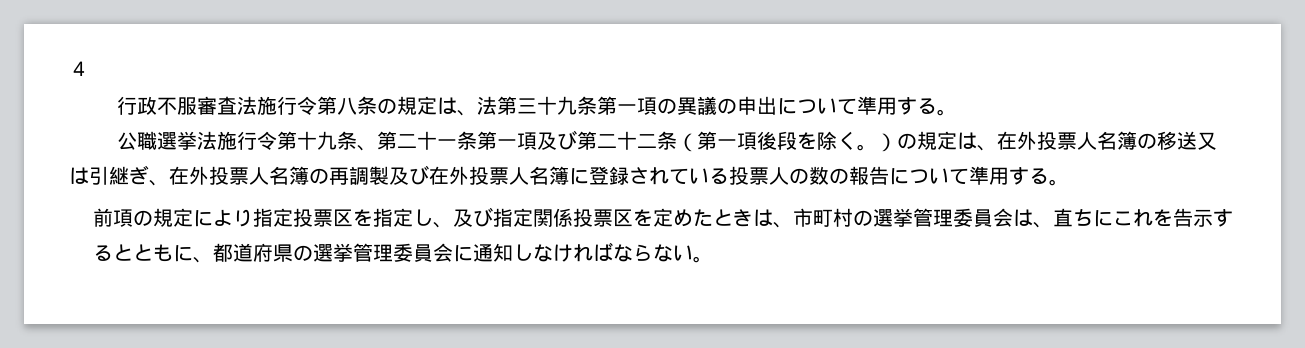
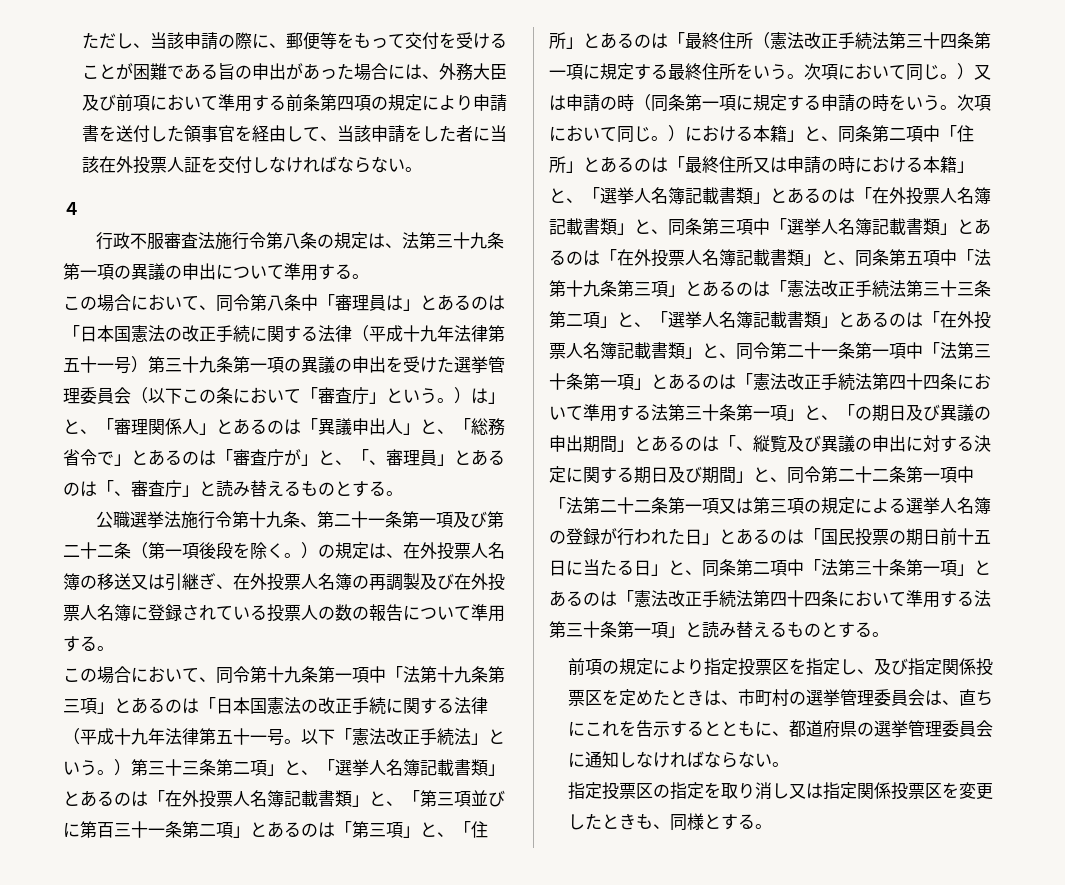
+ ただし、当該申請の際に、郵便等をもって交付を受けることが困難である旨の申出があった場合には、外務大臣及び前項において準用する前条第四項の規定により申請書を送付した領事官を経由して、当該申請をした者に当該在外投票人証を交付しなければならない。
+ この場合において、同令第八条中「審理員は」とあるのは「日本国憲法の改正手続に関する法律（平成十九年法律第五十一号）第三十九条第一項の異議の申出を受けた選挙管理委員会（以下この条において「審査庁」という。）は」と、「審理関係人」とあるのは「異議申出人」と、「総務省令で」とあるのは「審査庁が」と、「、審理員」とあるのは「、審査庁」と読み替えるものとする。
+ この場合において、同令第十九条第一項中「法第十九条第三項」とあるのは「日本国憲法の改正手続に関する法律（平成十九年法律第五十一号。以下「憲法改正手続法」という。）第三十三条第二項」と、「選挙人名簿記載書類」とあるのは「在外投票人名簿記載書類」と、「第三項並びに第百三十一条第二項」とあるのは「第三項」と、「住所」とあるのは「最終住所（憲法改正手続法第三十四条第一項に規定する最終住所をいう。次項において同じ。）又は申請の時（同条第一項に規定する申請の時をいう。次項において同じ。）における本籍」と、同条第二項中「住所」とあるのは「最終住所又は申請の時における本籍」と、「選挙人名簿記載書類」とあるのは「在外投票人名簿記載書類」と、同条第三項中「選挙人名簿記載書類」とあるのは「在外投票人名簿記載書類」と、同条第五項中「法第十九条第三項」とあるのは「憲法改正手続法第三十三条第二項」と、「選挙人名簿記載書類」とあるのは「在外投票人名簿記載書類」と、同令第二十一条第一項中「法第三十条第一項」とあるのは「憲法改正手続法第四十四条において準用する法第三十条第一項」と、「の期日及び異議の申出期間」とあるのは「、縦覧及び異議の申出に対する決定に関する期日及び期間」と、同令第二十二条第一項中「法第二十二条第一項又は第三項の規定による選挙人名簿の登録が行われた日」とあるのは「国民投票の期日前十五日に当たる日」と、同条第二項中「法第三十条第一項」とあるのは「憲法改正手続法第四十四条において準用する法第三十条第一項」と読み替えるものとする。
+ 指定投票区の指定を取り消し又は指定関係投票区を変更したときも、同様とする。

